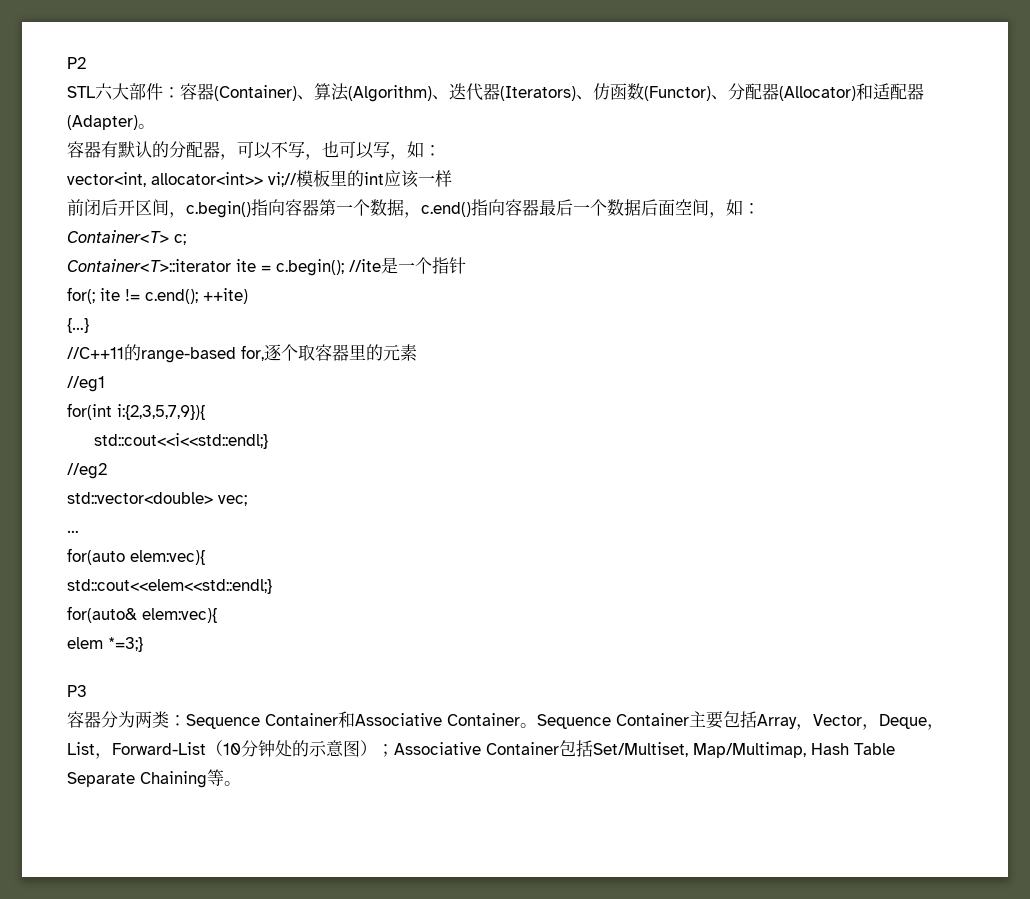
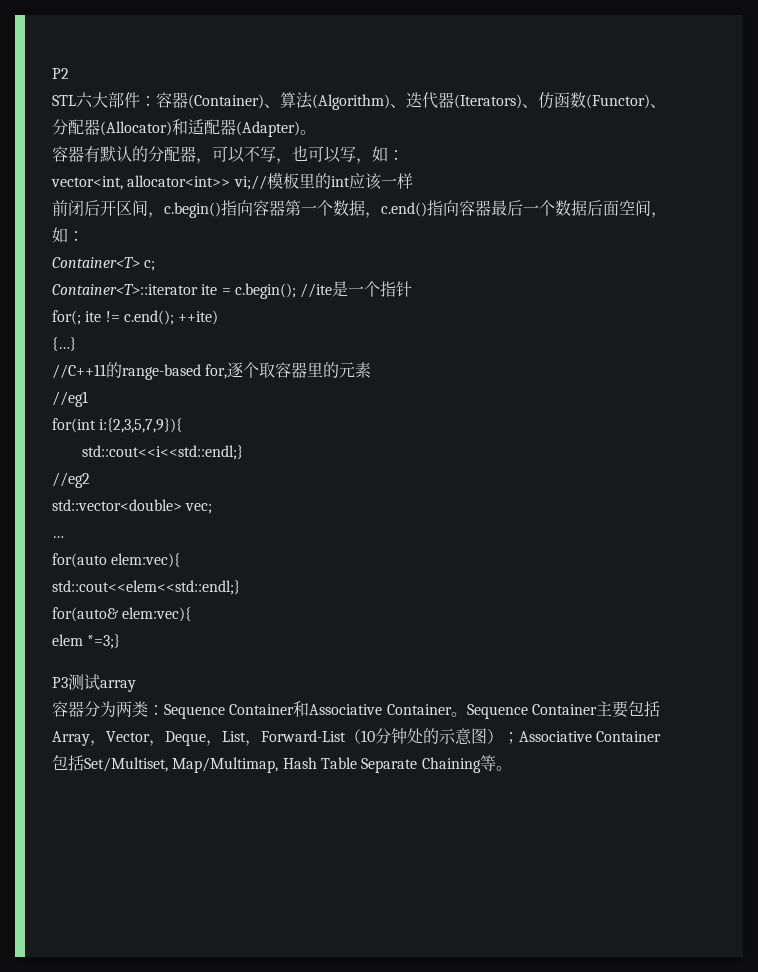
- P3
+ P3测试array

